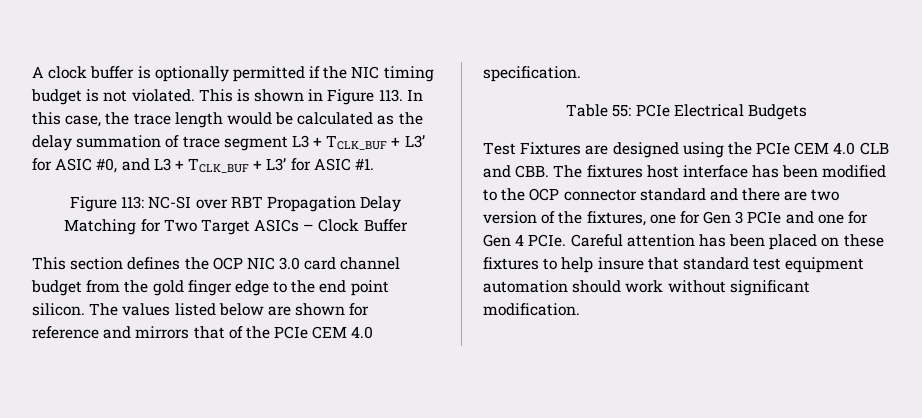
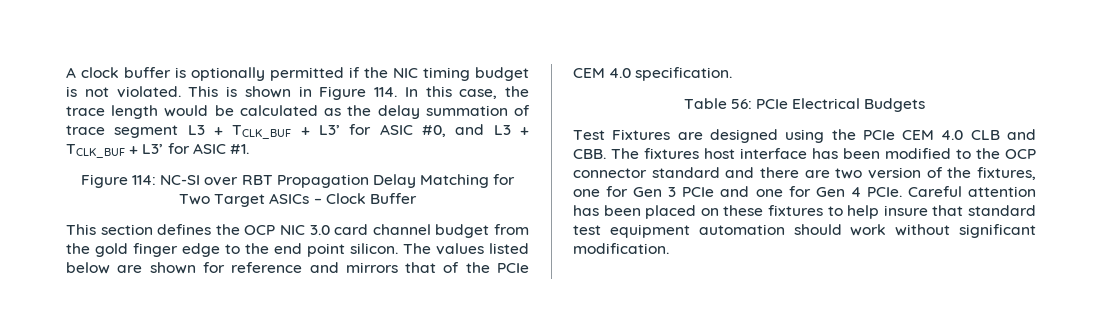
- This is shown in Figure 113. In this case, the trace length would be calculated as the delay summation of trace segment L3 + TCLK_BUF + L3’ for ASIC #0, and L3 + TCLK_BUF + L3’ for ASIC #1.
+ This is shown in Figure 114. In this case, the trace length would be calculated as the delay summation of trace segment L3 + TCLK_BUF + L3’ for ASIC #0, and L3 + TCLK_BUF + L3’ for ASIC #1.
- Figure 113: NC-SI over RBT Propagation Delay Matching for Two Target ASICs – Clock Buffer
+ Figure 114: NC-SI over RBT Propagation Delay Matching for Two Target ASICs – Clock Buffer
- Table 55: PCIe Electrical Budgets
+ Table 56: PCIe Electrical Budgets

